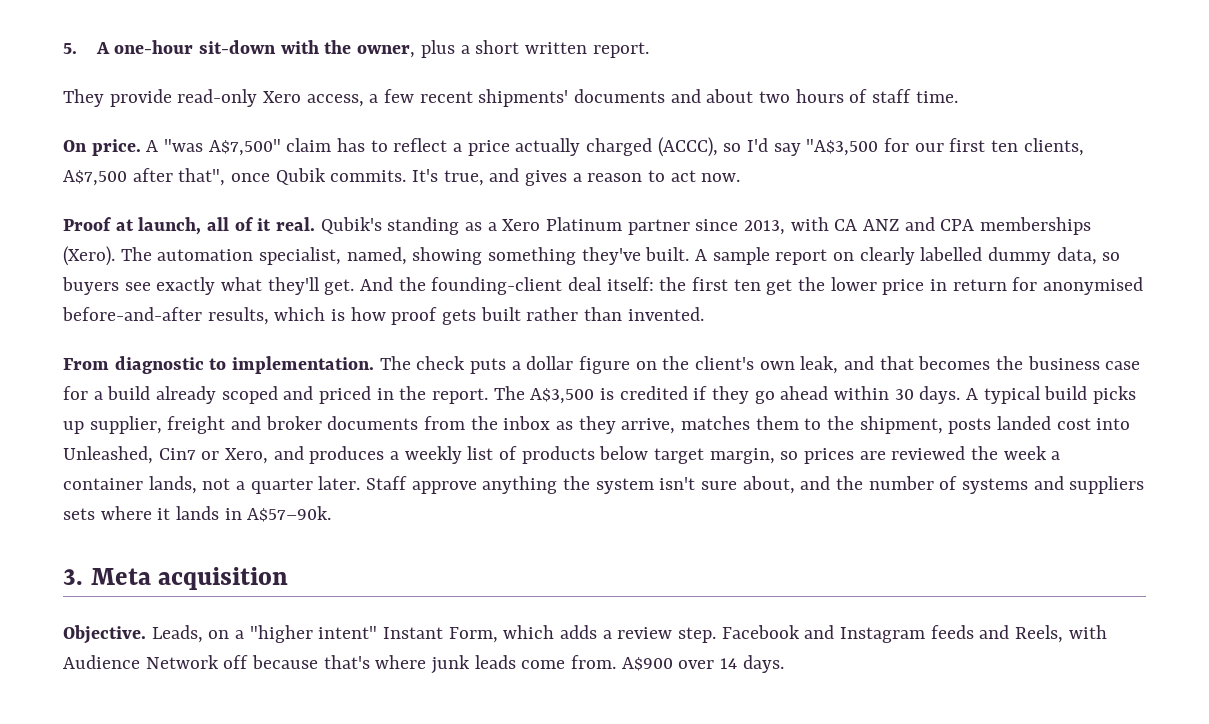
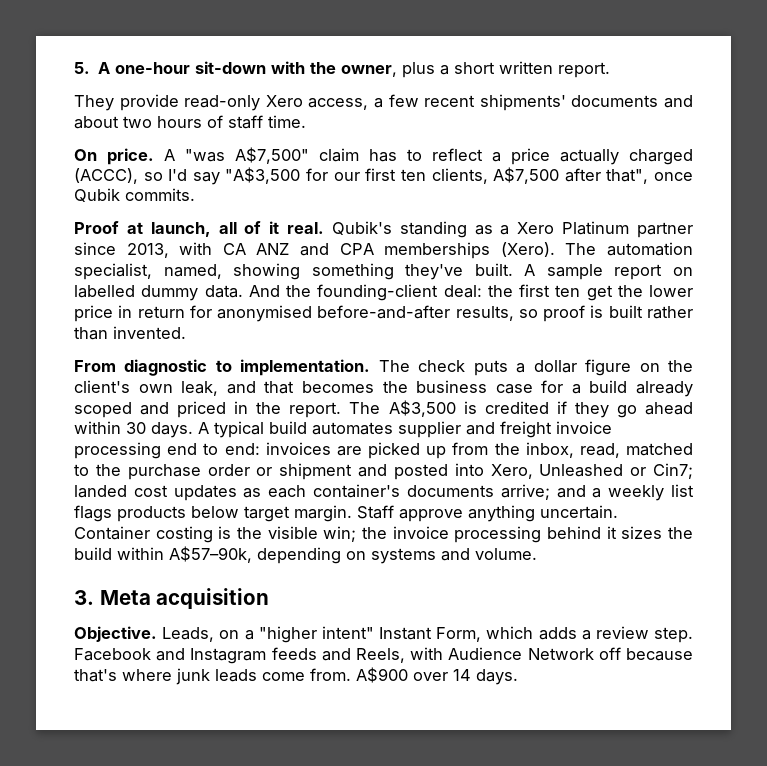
- It's true, and gives a reason to act now.
- A sample report on clearly labelled dummy data, so buyers see exactly what they'll get.
+ A sample report on labelled dummy data.
- And the founding-client deal itself: the first ten get the lower price in return for anonymised before-and-after results, which is how proof gets built rather than invented.
+ And the founding-client deal: the first ten get the lower price in return for anonymised before-and-after results, so proof is built rather than invented.
- A typical build picks up supplier, freight and broker documents from the inbox as they arrive, matches them to the shipment, posts landed cost into Unleashed, Cin7 or Xero, and produces a weekly list of products below target margin, so prices are reviewed the week a container lands, not a quarter later. Staff approve anything the system isn't sure about, and the number of systems and suppliers sets where it lands in A$57–90k.
+ A typical build automates supplier and freight invoice processing end to end: invoices are picked up from the inbox, read, matched to the purchase order or shipment and posted into Xero, Unleashed or Cin7; landed cost updates as each container's documents arrive; and a weekly list flags products below target margin. Staff approve anything uncertain. Container costing is the visible win; the invoice processing behind it sizes the build within A$57–90k, depending on systems and volume.

